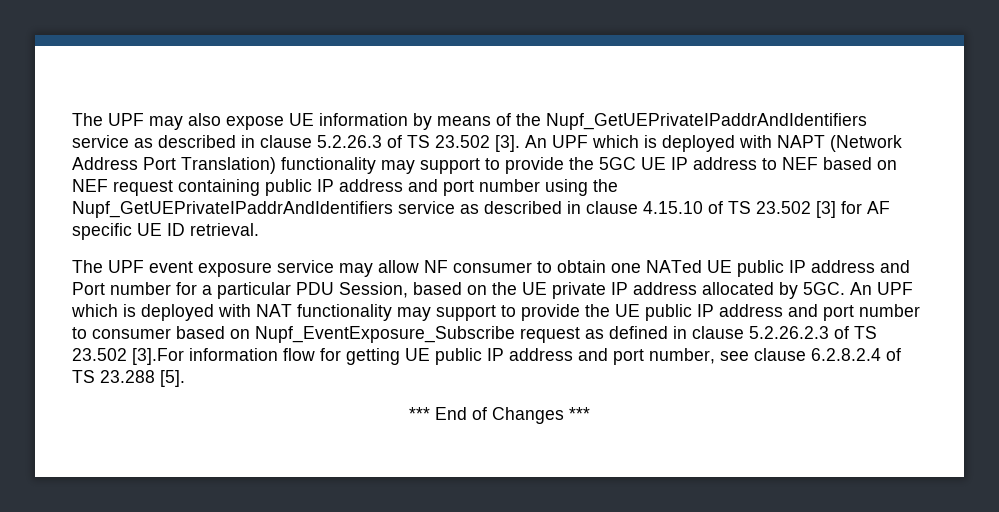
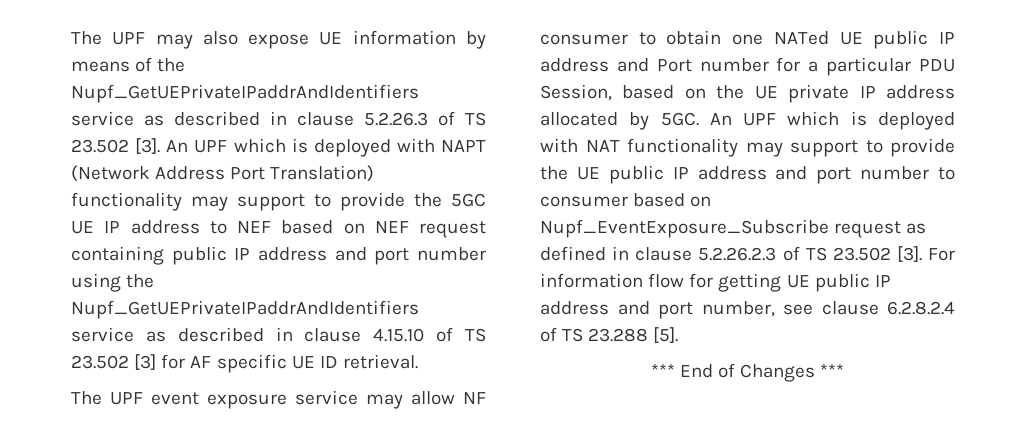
- An UPF which is deployed with NAT functionality may support to provide the UE public IP address and port number to consumer based on Nupf_EventExposure_Subscribe request as defined in clause 5.2.26.2.3 of TS 23.502 [3].For information flow for getting UE public IP address and port number, see clause 6.2.8.2.4 of TS 23.288 [5].
+ An UPF which is deployed with NAT functionality may support to provide the UE public IP address and port number to consumer based on Nupf_EventExposure_Subscribe request as defined in clause 5.2.26.2.3 of TS 23.502 [3]. For information flow for getting UE public IP address and port number, see clause 6.2.8.2.4 of TS 23.288 [5].

